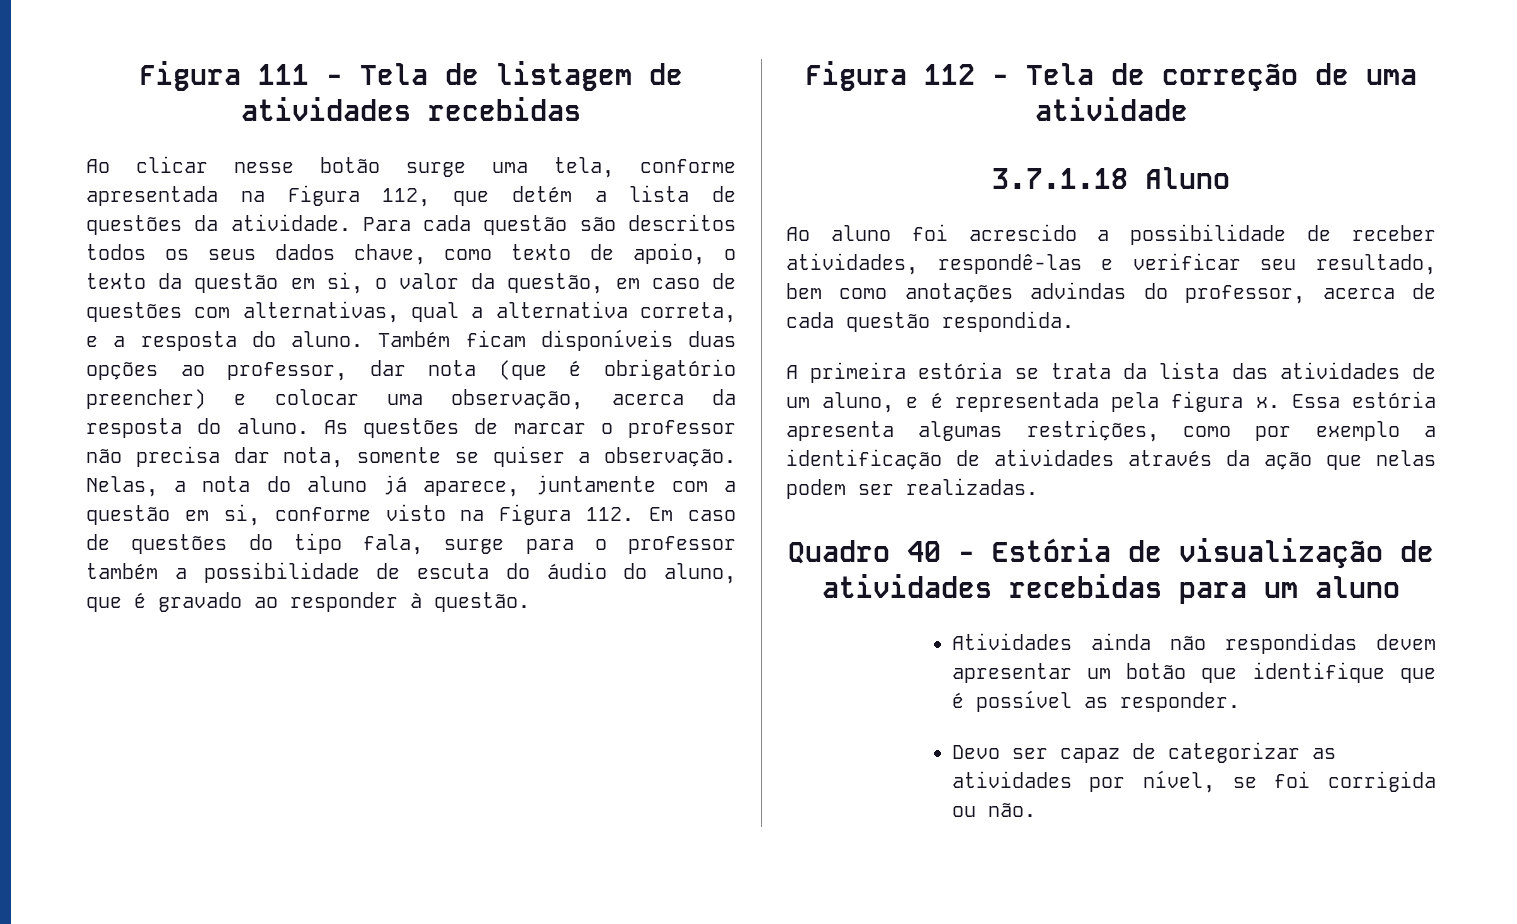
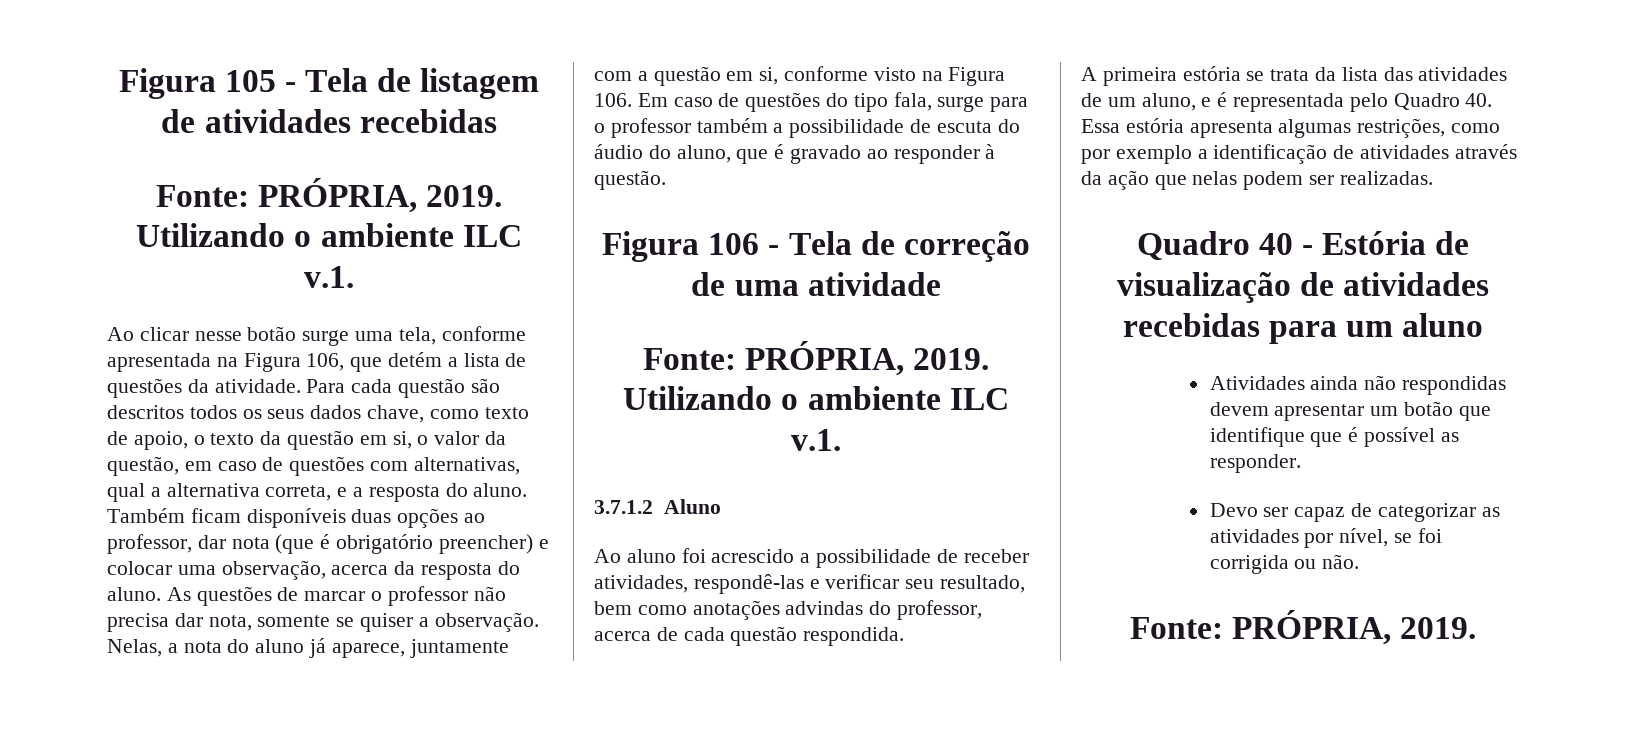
- Figura 111 - Tela de listagem de atividades recebidas
+ Figura 105 - Tela de listagem de atividades recebidas
+ Fonte: PRÓPRIA, 2019. Utilizando o ambiente ILC v.1.
- Ao clicar nesse botão surge uma tela, conforme apresentada na Figura 112, que detém a lista de questões da atividade.
+ Ao clicar nesse botão surge uma tela, conforme apresentada na Figura 106, que detém a lista de questões da atividade.
- Nelas, a nota do aluno já aparece, juntamente com a questão em si, conforme visto na Figura 112. Em caso de questões do tipo fala, surge para o professor também a possibilidade de escuta do áudio do aluno, que é gravado ao responder à questão.
+ Nelas, a nota do aluno já aparece, juntamente com a questão em si, conforme visto na Figura 106. Em caso de questões do tipo fala, surge para o professor também a possibilidade de escuta do áudio do aluno, que é gravado ao responder à questão.
- Figura 112 - Tela de correção de uma atividade
- 3.7.1.18 Aluno
+ Figura 106 - Tela de correção de uma atividade
+ Fonte: PRÓPRIA, 2019. Utilizando o ambiente ILC v.1.
+ 3.7.1.2 Aluno
- A primeira estória se trata da lista das atividades de um aluno, e é representada pela figura x. Essa estória apresenta algumas restrições, como por exemplo a identificação de atividades através da ação que nelas podem ser realizadas.
+ A primeira estória se trata da lista das atividades de um aluno, e é representada pelo Quadro 40. Essa estória apresenta algumas restrições, como por exemplo a identificação de atividades através da ação que nelas podem ser realizadas.
  Devo ser capaz de categorizar as atividades por nível, se foi corrigida ou não.
+ Fonte: PRÓPRIA, 2019.

